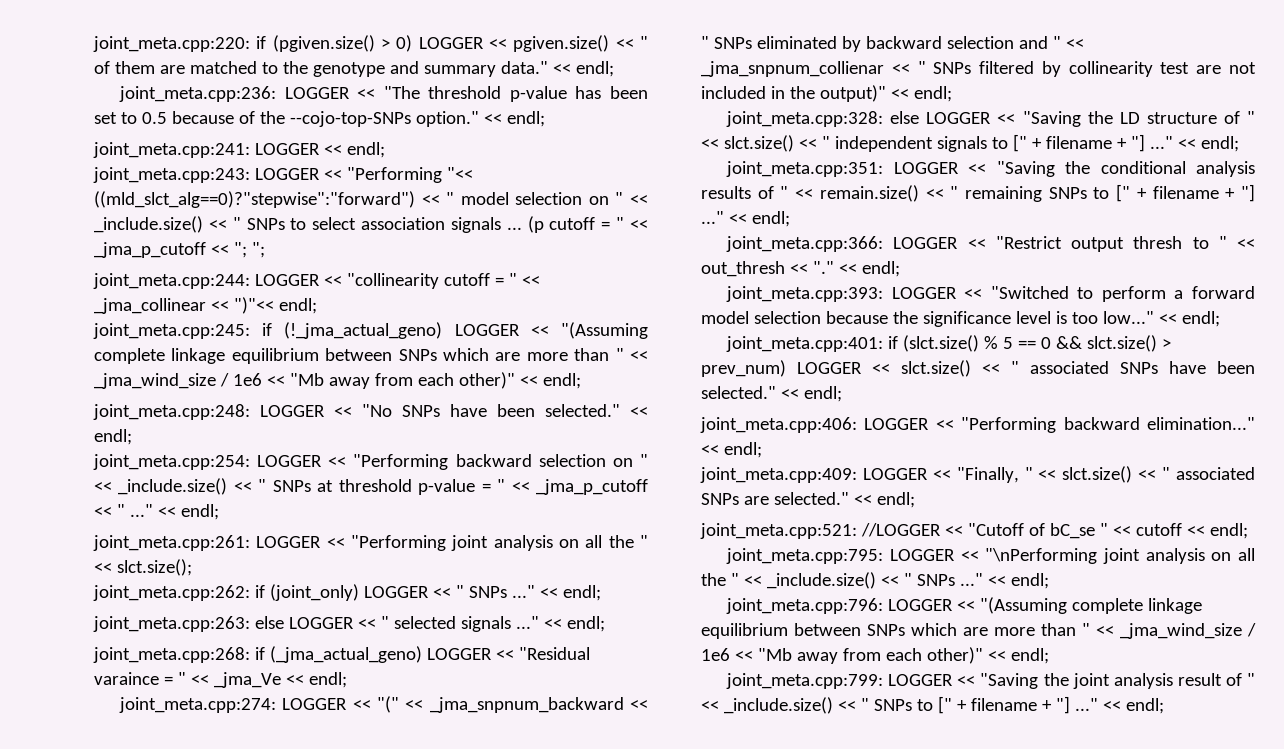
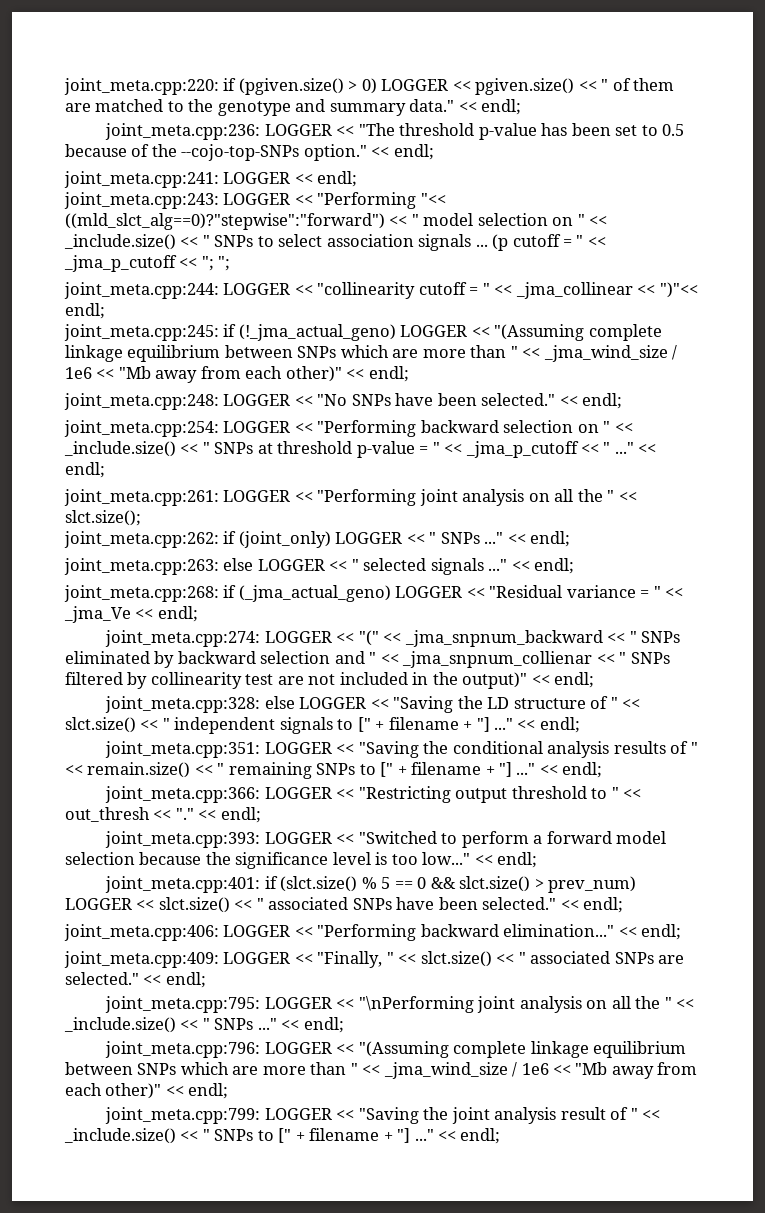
- joint_meta.cpp:268: if (_jma_actual_geno) LOGGER << "Residual varaince = " << _jma_Ve << endl;
+ joint_meta.cpp:268: if (_jma_actual_geno) LOGGER << "Residual variance = " << _jma_Ve << endl;
- joint_meta.cpp:366: LOGGER << "Restrict output thresh to " << out_thresh << "."
+ joint_meta.cpp:366: LOGGER << "Restricting output threshold to " << out_thresh << "."
- joint_meta.cpp:521: //LOGGER << "Cutoff of bC_se " << cutoff << endl;

